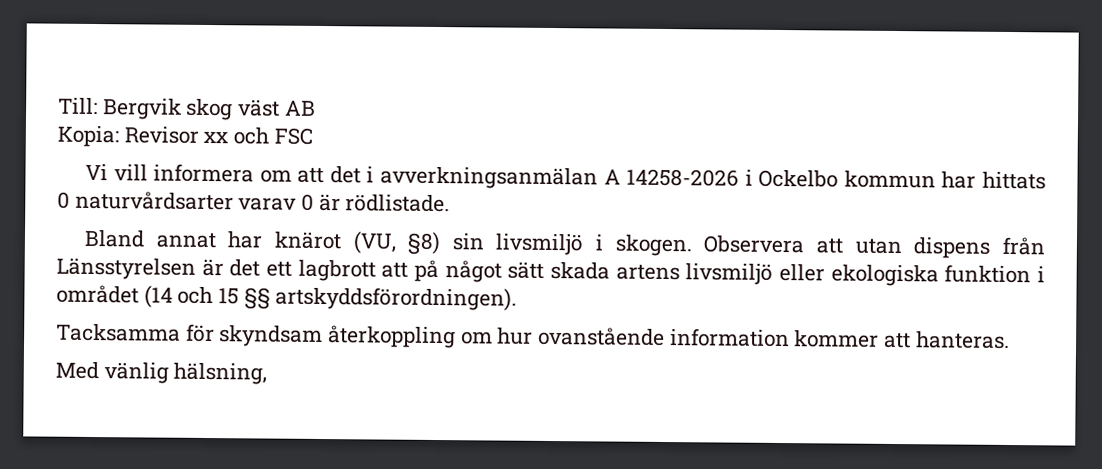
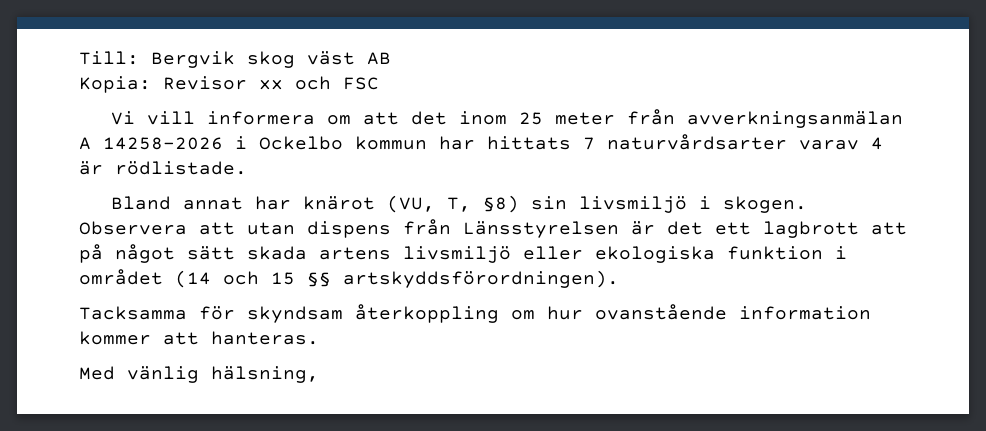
- Vi vill informera om att det i avverkningsanmälan A 14258-2026 i Ockelbo kommun har hittats 0 naturvårdsarter varav 0 är rödlistade.
+ Vi vill informera om att det inom 25 meter från avverkningsanmälan A 14258-2026 i Ockelbo kommun har hittats 7 naturvårdsarter varav 4 är rödlistade.
- Bland annat har knärot (VU, §8) sin livsmiljö i skogen.
+ Bland annat har knärot (VU, T, §8) sin livsmiljö i skogen.

